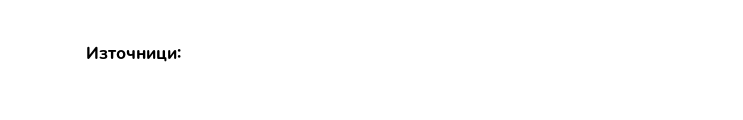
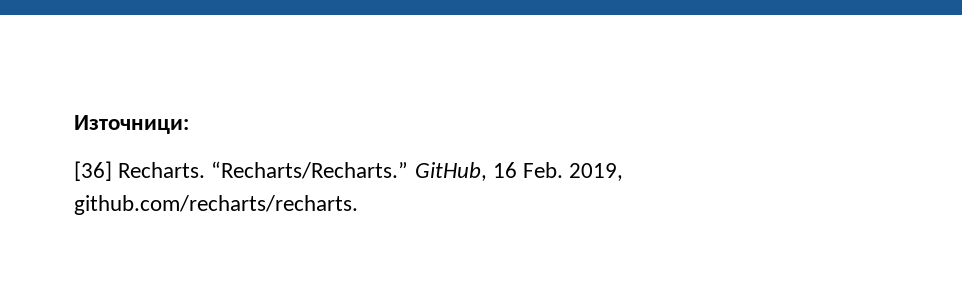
+ [36] Recharts. “Recharts/Recharts.” GitHub, 16 Feb. 2019, github.com/recharts/recharts.

